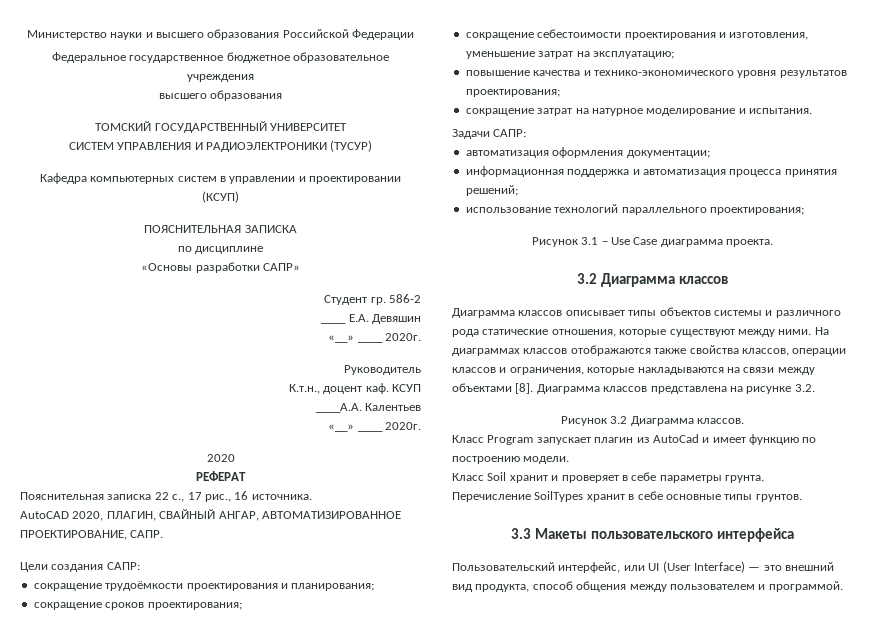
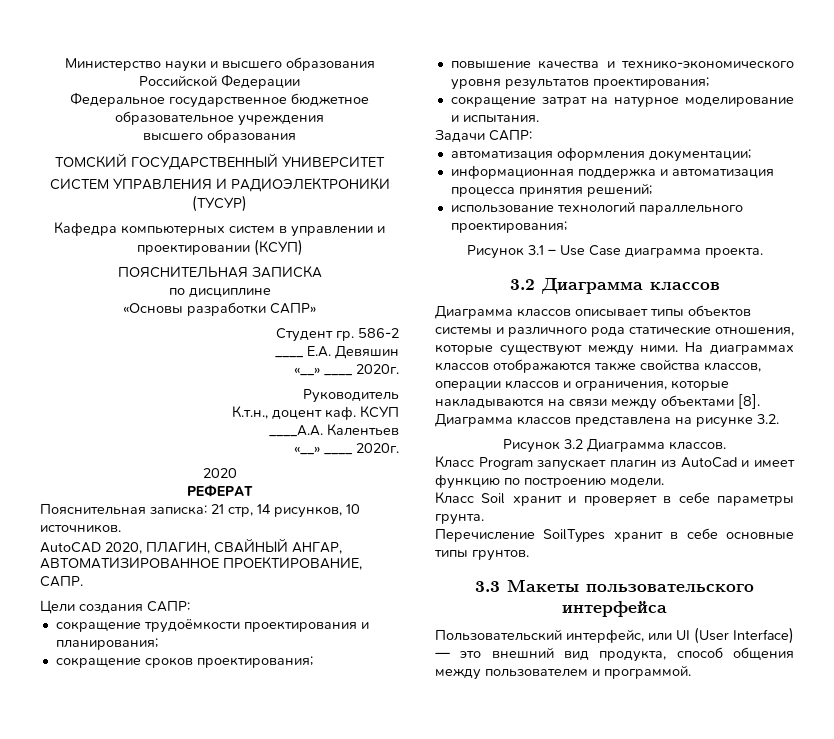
- Пояснительная записка 22 с., 17 рис., 16 источника.
+ Пояснительная записка: 21 стр, 14 рисунков, 10 источников.
- сокращение себестоимости проектирования и изготовления, уменьшение затрат на эксплуатацию;

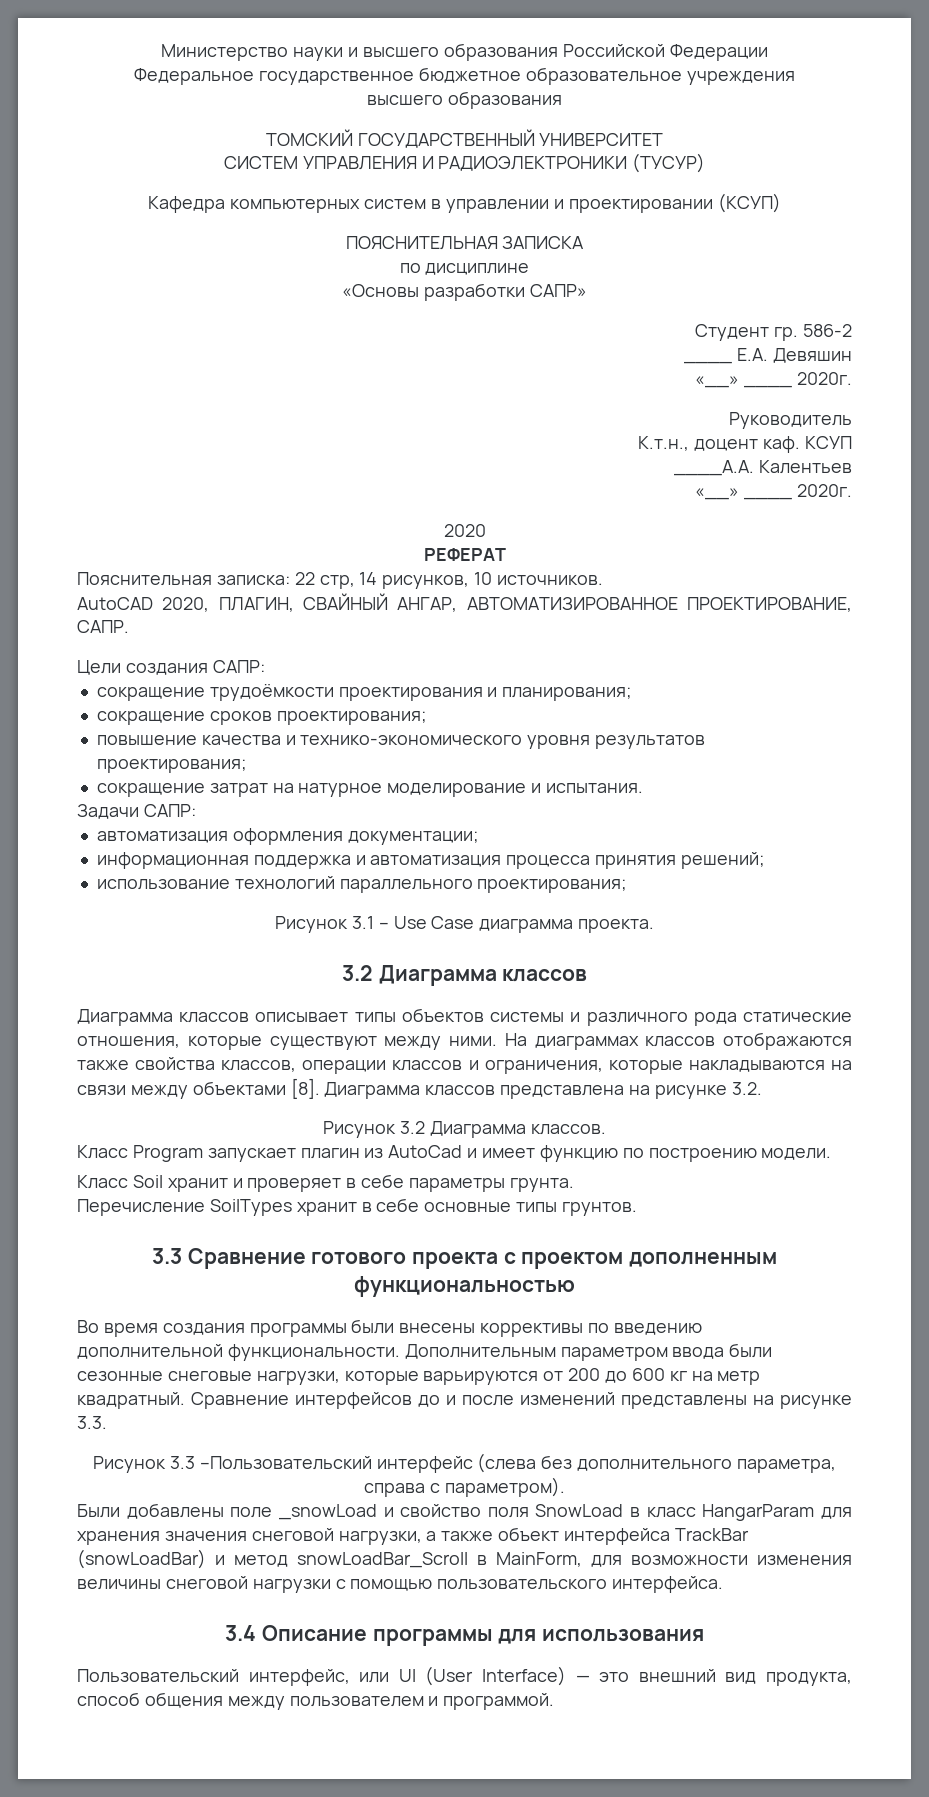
- Пояснительная записка: 21 стр, 14 рисунков, 10 источников.
+ Пояснительная записка: 22 стр, 14 рисунков, 10 источников.
- 3.3 Макеты пользовательского интерфейса
+ 3.3 Сравнение готового проекта с проектом дополненным функциональностью
+ Во время создания программы были внесены коррективы по введению дополнительной функциональности. Дополнительным параметром ввода были сезонные снеговые нагрузки, которые варьируются от 200 до 600 кг на метр квадратный. Сравнение интерфейсов до и после изменений представлены на рисунке 3.3.
+ Рисунок 3.3 –Пользовательский интерфейс (слева без дополнительного параметра, справа с параметром).
+ Были добавлены поле _snowLoad и свойство поля SnowLoad в класс HangarParam для хранения значения снеговой нагрузки, а также объект интерфейса TrackBar (snowLoadBar) и метод snowLoadBar_Scroll в MainForm, для возможности изменения величины снеговой нагрузки с помощью пользовательского интерфейса.
+ 3.4 Описание программы для использования

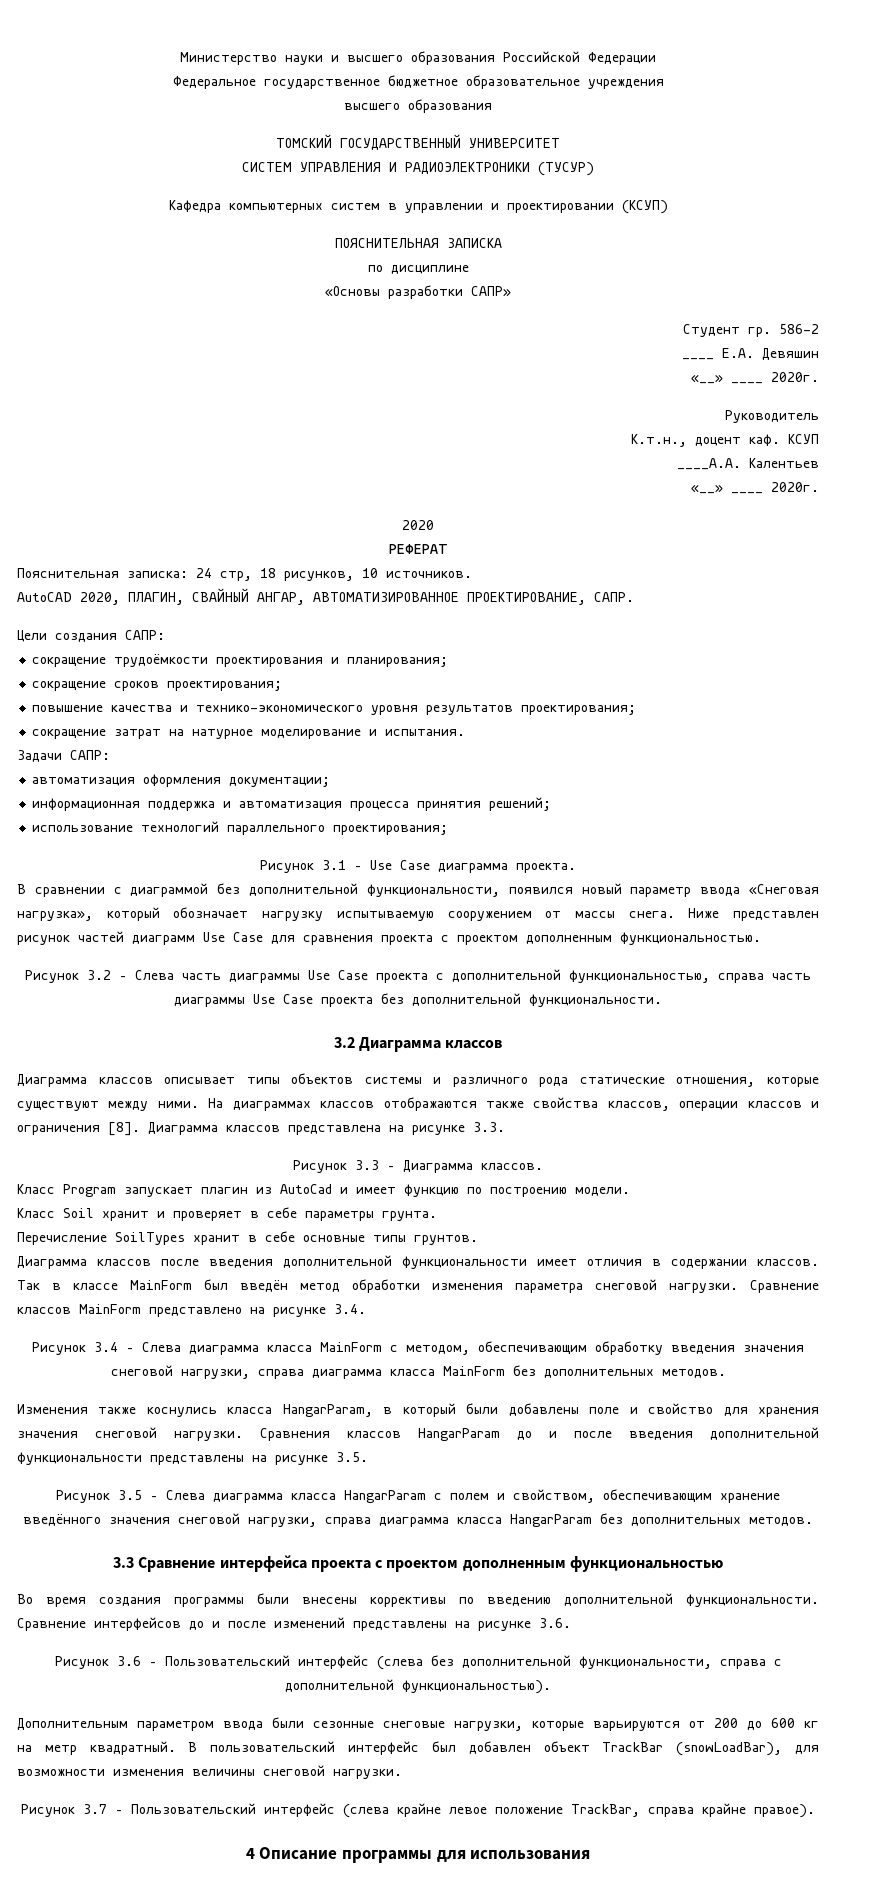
- Пояснительная записка: 22 стр, 14 рисунков, 10 источников.
+ Пояснительная записка: 24 стр, 18 рисунков, 10 источников.
+ В сравнении с диаграммой без дополнительной функциональности, появился новый параметр ввода «Снеговая нагрузка», который обозначает нагрузку испытываемую сооружением от массы снега. Ниже представлен рисунок частей диаграмм Use Case для сравнения проекта с проектом дополненным функциональностью.
+ Рисунок 3.2 – Слева часть диаграммы Use Case проекта с дополнительной функциональностью, справа часть диаграммы Use Case проекта без дополнительной функциональности.
- На диаграммах классов отображаются также свойства классов, операции классов и ограничения, которые накладываются на связи между объектами [8].
+ На диаграммах классов отображаются также свойства классов, операции классов и ограничения [8].
- Диаграмма классов представлена на рисунке 3.2.
- Рисунок 3.2 Диаграмма классов.
+ Диаграмма классов представлена на рисунке 3.3.
+ Рисунок 3.3 – Диаграмма классов.
+ Диаграмма классов после введения дополнительной функциональности имеет отличия в содержании классов. Так в классе MainForm был введён метод обработки изменения параметра снеговой нагрузки. Сравнение классов MainForm представлено на рисунке 3.4.
+ Рисунок 3.4 – Слева диаграмма класса MainForm с методом, обеспечивающим обработку введения значения снеговой нагрузки, справа диаграмма класса MainForm без дополнительных методов.
+ Изменения также коснулись класса HangarParam, в который были добавлены поле и свойство для хранения значения снеговой нагрузки. Сравнения классов HangarParam до и после введения дополнительной функциональности представлены на рисунке 3.5.
+ Рисунок 3.5 – Слева диаграмма класса HangarParam с полем и свойством, обеспечивающим хранение введённого значения снеговой нагрузки, справа диаграмма класса HangarParam без дополнительных методов.
- 3.3 Сравнение готового проекта с проектом дополненным функциональностью
+ 3.3 Сравнение интерфейса проекта с проектом дополненным функциональностью
- Во время создания программы были внесены коррективы по введению дополнительной функциональности. Дополнительным параметром ввода были сезонные снеговые нагрузки, которые варьируются от 200 до 600 кг на метр квадратный.
+ Во время создания программы были внесены коррективы по введению дополнительной функциональности. Сравнение интерфейсов до и после изменений представлены на рисунке 3.6.
+ Рисунок 3.6 – Пользовательский интерфейс (слева без дополнительной функциональности, справа с дополнительной функциональностью).
+ Дополнительным параметром ввода были сезонные снеговые нагрузки, которые варьируются от 200 до 600 кг на метр квадратный.
- Сравнение интерфейсов до и после изменений представлены на рисунке 3.3.
- Рисунок 3.3 –Пользовательский интерфейс (слева без дополнительного параметра, справа с параметром).
- Были добавлены поле _snowLoad и свойство поля SnowLoad в класс HangarParam для хранения значения снеговой нагрузки, а также объект интерфейса TrackBar (snowLoadBar) и метод snowLoadBar_Scroll в MainForm, для возможности изменения величины снеговой нагрузки с помощью пользовательского интерфейса.
- 3.4 Описание программы для использования
- Пользовательский интерфейс, или UI (User Interface) — это внешний вид продукта, способ общения между пользователем и программой.
+ В пользовательский интерфейс был добавлен объект TrackBar (snowLoadBar), для возможности изменения величины снеговой нагрузки.
+ Рисунок 3.7 – Пользовательский интерфейс (слева крайне левое положение TrackBar, справа крайне правое).
+ 4 Описание программы для использования

